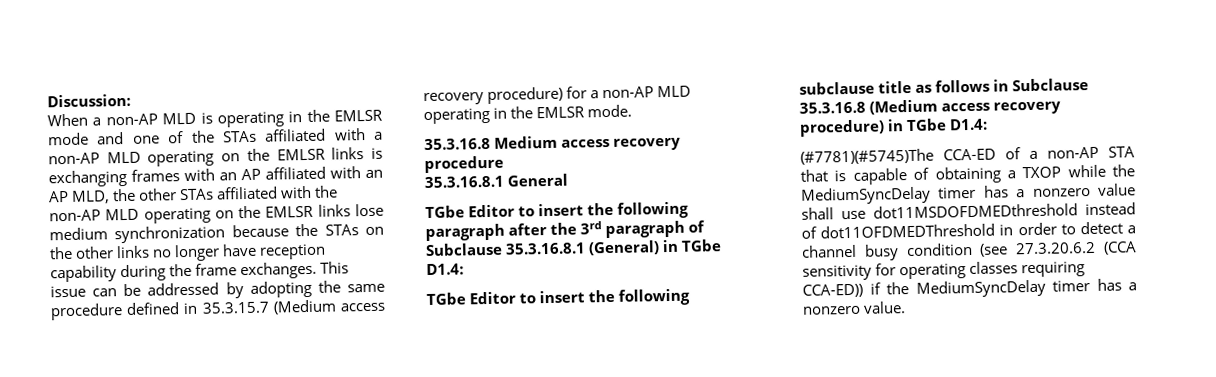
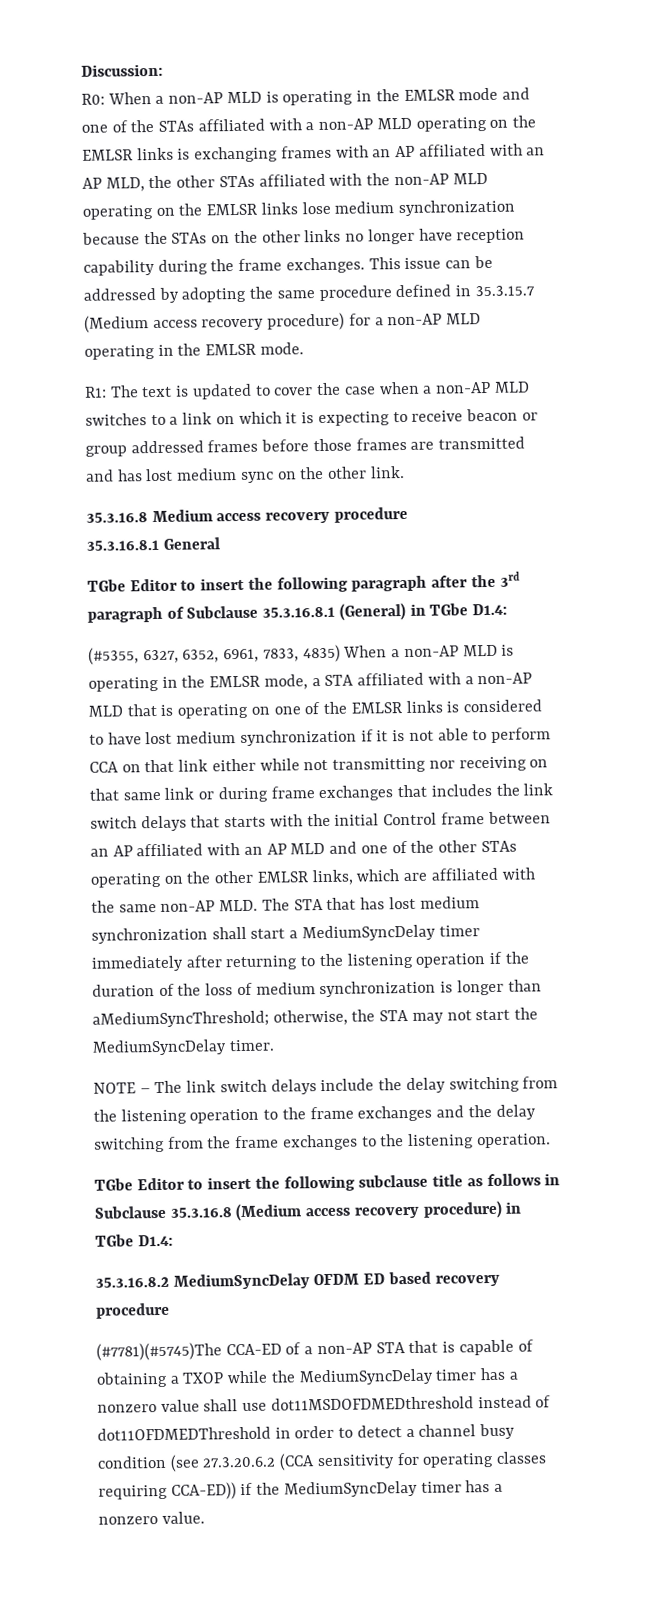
+ R0:
+ R1: The text is updated to cover the case when a non-AP MLD switches to a link on which it is expecting to receive beacon or group addressed frames before those frames are transmitted and has lost medium sync on the other link.
+ (#5355, 6327, 6352, 6961, 7833, 4835) When a non-AP MLD is operating in the EMLSR mode, a STA affiliated with a non-AP MLD that is operating on one of the EMLSR links is considered to have lost medium synchronization if it is not able to perform CCA on that link either while not transmitting nor receiving on that same link or during frame exchanges that includes the link switch delays that starts with the initial Control frame between an AP affiliated with an AP MLD and one of the other STAs operating on the other EMLSR links, which are affiliated with the same non-AP MLD. The STA that has lost medium synchronization shall start a MediumSyncDelay timer immediately after returning to the listening operation if the duration of the loss of medium synchronization is longer than aMediumSyncThreshold; otherwise, the STA may not start the MediumSyncDelay timer.
+ NOTE – The link switch delays include the delay switching from the listening operation to the frame exchanges and the delay switching from the frame exchanges to the listening operation.
+ 35.3.16.8.2 MediumSyncDelay OFDM ED based recovery procedure

